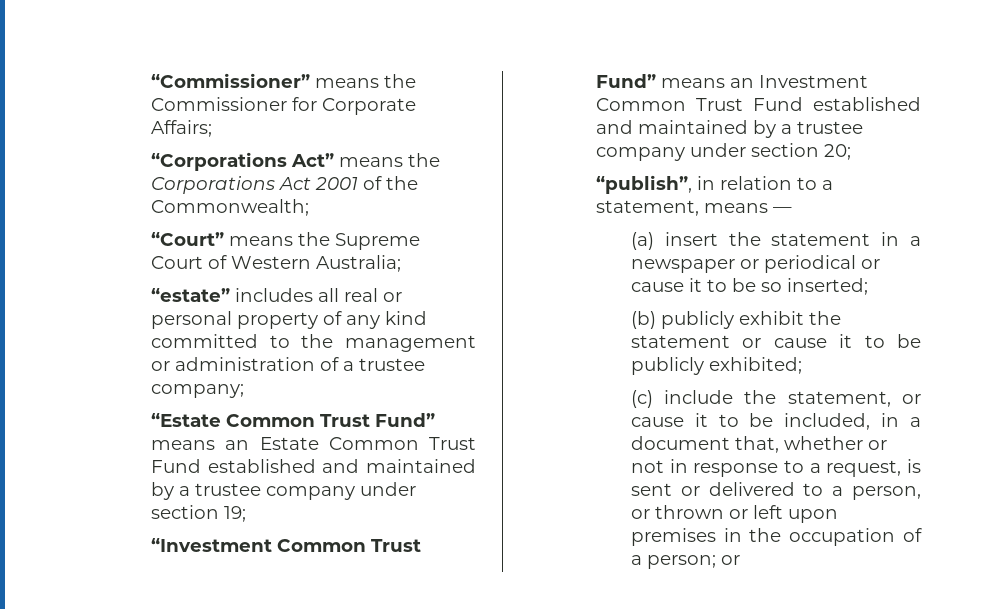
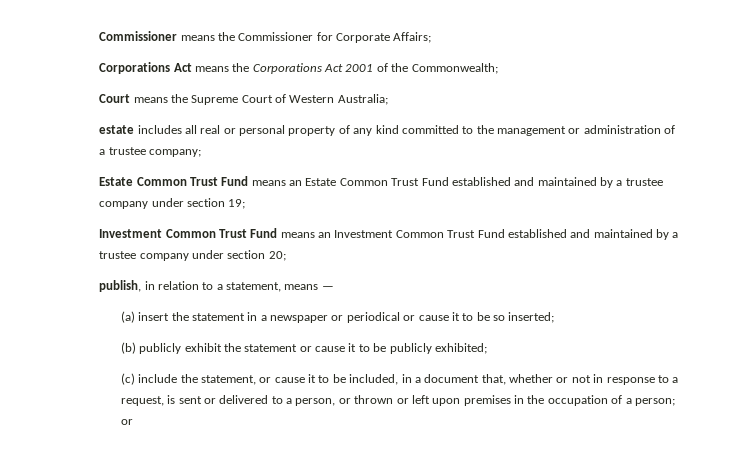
- “Commissioner” means the Commissioner for Corporate Affairs;
+ Commissioner means the Commissioner for Corporate Affairs;
- “Corporations Act” means the Corporations Act 2001 of the Commonwealth;
+ Corporations Act means the Corporations Act 2001 of the Commonwealth;
- “Court” means the Supreme Court of Western Australia;
+ Court means the Supreme Court of Western Australia;
- “estate” includes all real or personal property of any kind committed to the management or administration of a trustee company;
+ estate includes all real or personal property of any kind committed to the management or administration of a trustee company;
- “Estate Common Trust Fund” means an Estate Common Trust Fund established and maintained by a trustee company under section 19;
+ Estate Common Trust Fund means an Estate Common Trust Fund established and maintained by a trustee company under section 19;
- “Investment Common Trust Fund” means an Investment Common Trust Fund established and maintained by a trustee company under section 20;
+ Investment Common Trust Fund means an Investment Common Trust Fund established and maintained by a trustee company under section 20;
- “publish”, in relation to a statement, means —
+ publish, in relation to a statement, means —

